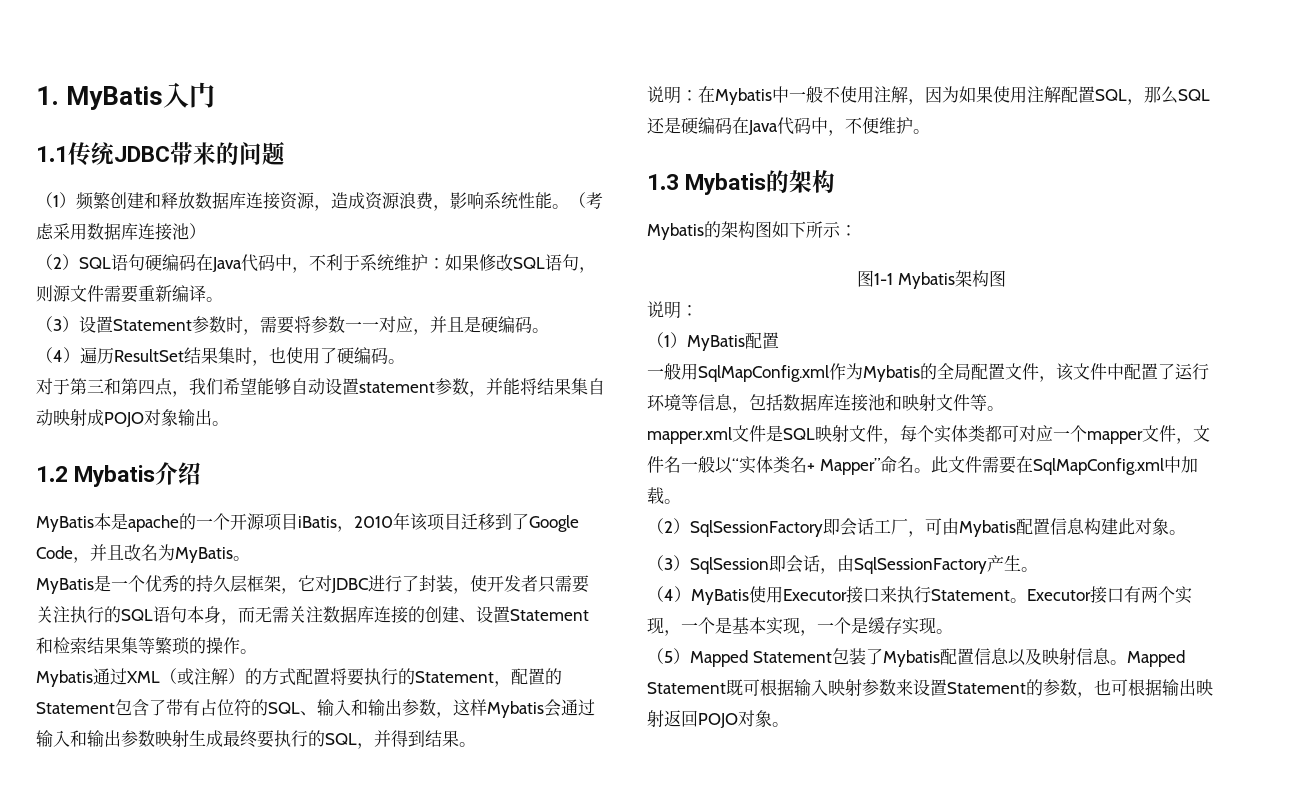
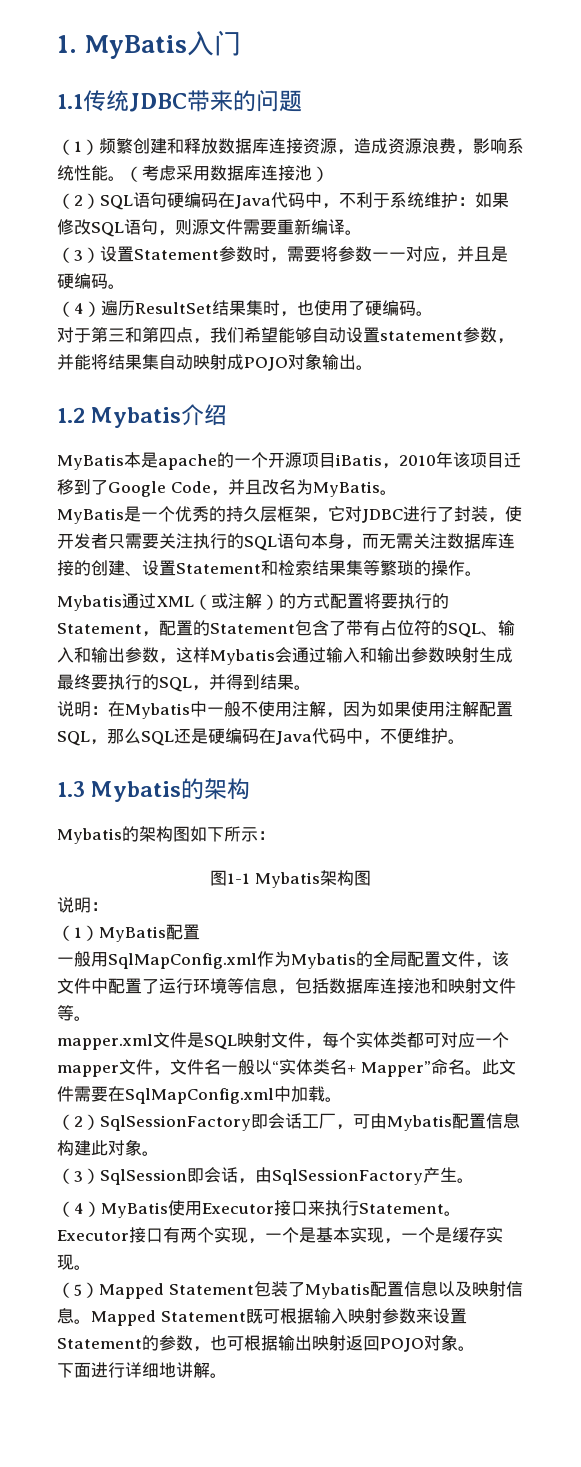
+ 下面进行详细地讲解。

